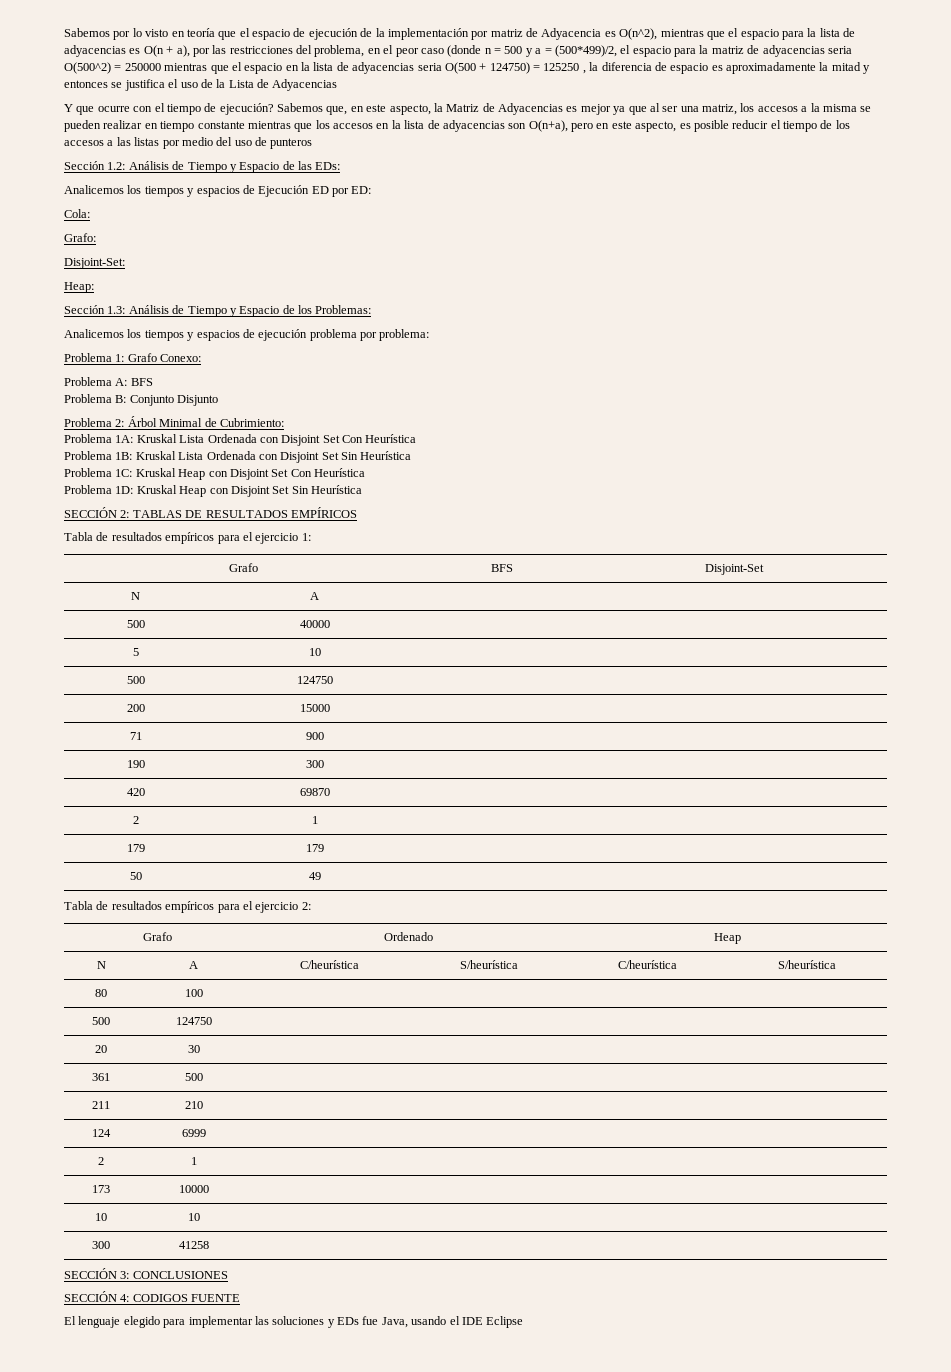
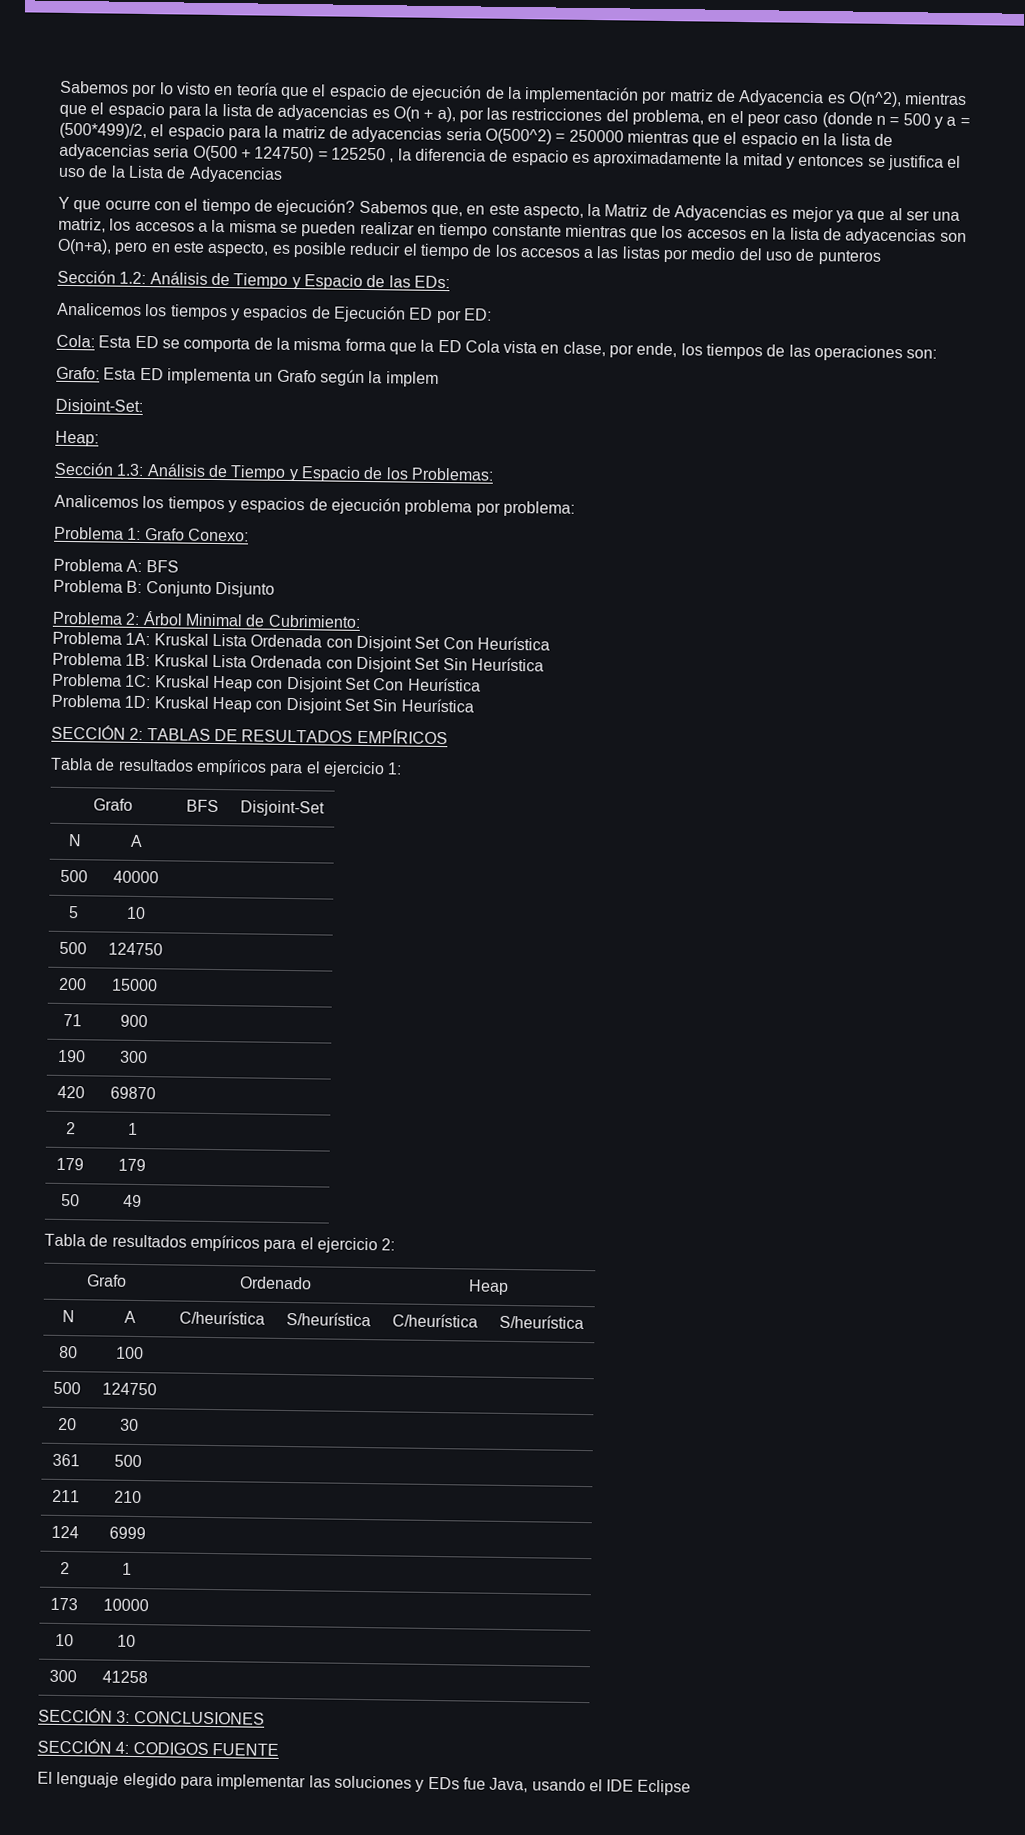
- Cola:
- Grafo:
+ Cola: Esta ED se comporta de la misma forma que la ED Cola vista en clase, por ende, los tiempos de las operaciones son:
+ Grafo: Esta ED implementa un Grafo según la implem

